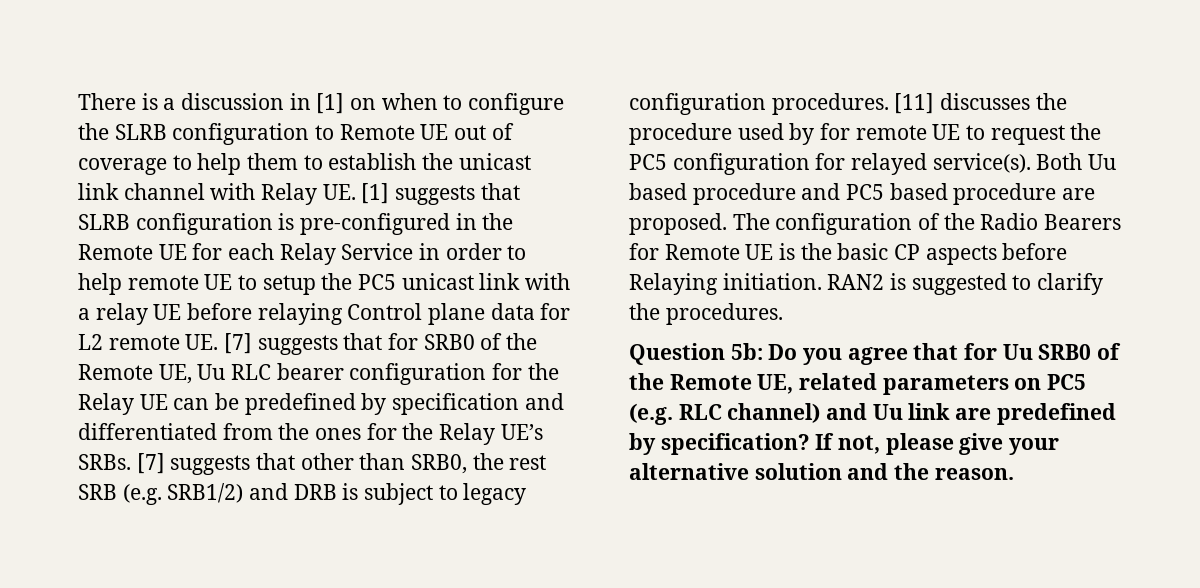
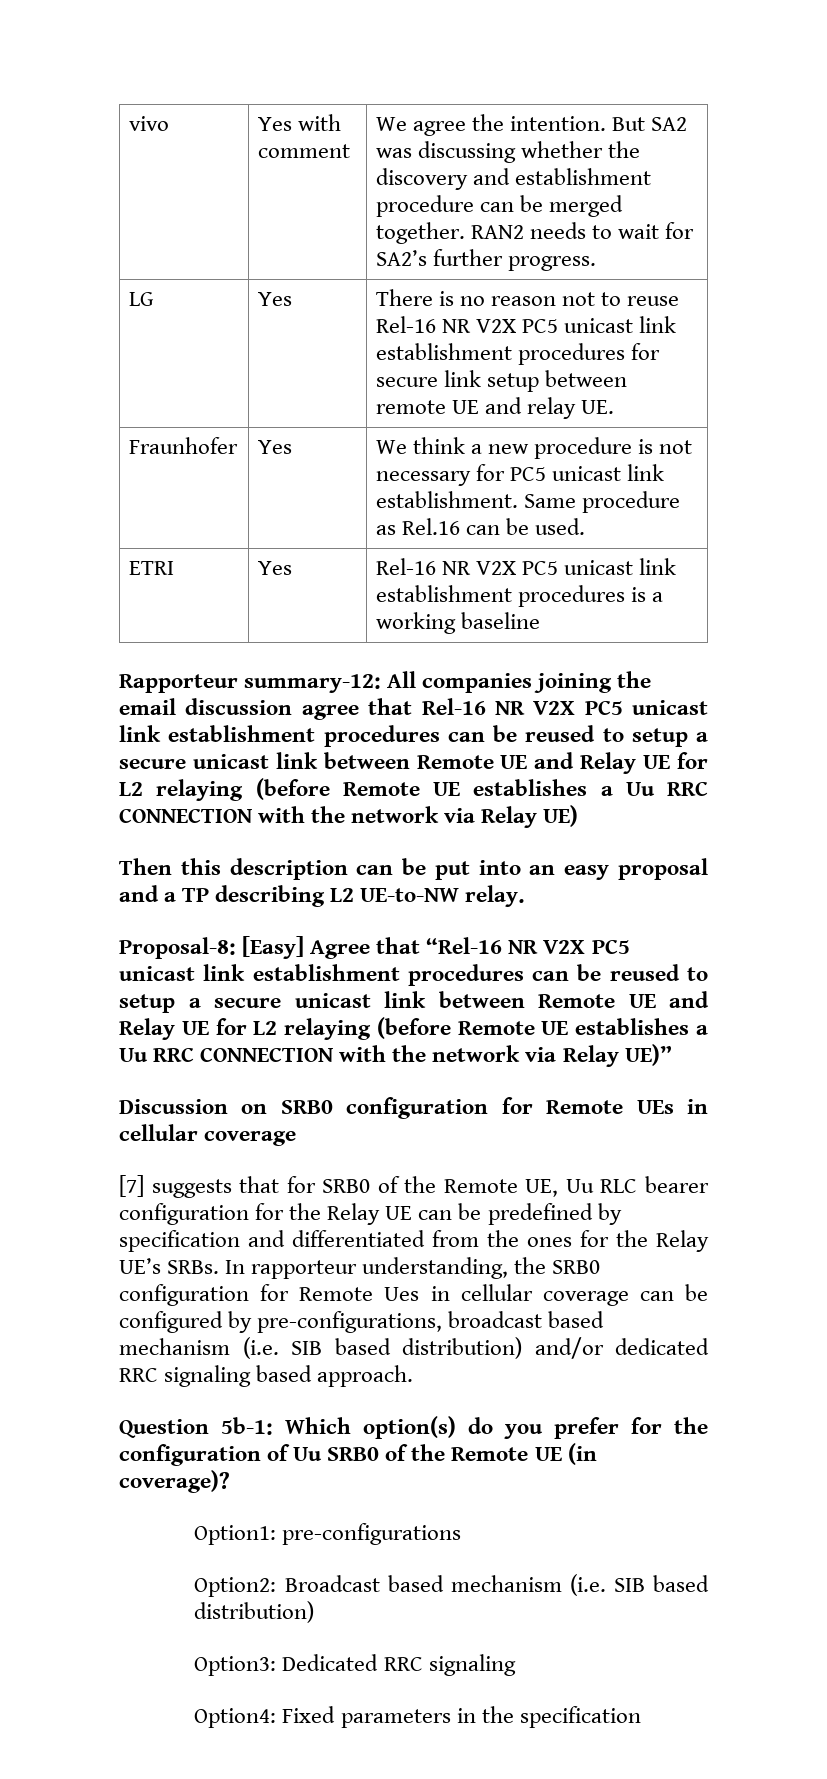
- There is a discussion in [1] on when to configure the SLRB configuration to Remote UE out of coverage to help them to establish the unicast link channel with Relay UE. [1] suggests that SLRB configuration is pre-configured in the Remote UE for each Relay Service in order to help remote UE to setup the PC5 unicast link with a relay UE before relaying Control plane data for L2 remote UE. [7] suggests that for SRB0 of the Remote UE, Uu RLC bearer configuration for the Relay UE can be predefined by specification and differentiated from the ones for the Relay UE’s SRBs.
+ vivo | Yes with comment | We agree the intention. But SA2 was discussing whether the discovery and establishment procedure can be merged together. RAN2 needs to wait for SA2’s further progress.
+ LG | Yes | There is no reason not to reuse Rel-16 NR V2X PC5 unicast link establishment procedures for secure link setup between remote UE and relay UE.
+ Fraunhofer | Yes | We think a new procedure is not necessary for PC5 unicast link establishment. Same procedure as Rel.16 can be used.
+ ETRI | Yes | Rel-16 NR V2X PC5 unicast link establishment procedures is a working baseline
+ Rapporteur summary-12: All companies joining the email discussion agree that Rel-16 NR V2X PC5 unicast link establishment procedures can be reused to setup a secure unicast link between Remote UE and Relay UE for L2 relaying (before Remote UE establishes a Uu RRC CONNECTION with the network via Relay UE)
+ Then this description can be put into an easy proposal and a TP describing L2 UE-to-NW relay.
+ Proposal-8: [Easy] Agree that “Rel-16 NR V2X PC5 unicast link establishment procedures can be reused to setup a secure unicast link between Remote UE and Relay UE for L2 relaying (before Remote UE establishes a Uu RRC CONNECTION with the network via Relay UE)”
+ Discussion on SRB0 configuration for Remote UEs in cellular coverage
+ [7] suggests that for SRB0 of the Remote UE, Uu RLC bearer configuration for the Relay UE can be predefined by specification and differentiated from the ones for the Relay UE’s SRBs.
- [7] suggests that other than SRB0, the rest SRB (e.g. SRB1/2) and DRB is subject to legacy configuration procedures. [11] discusses the procedure used by for remote UE to request the PC5 configuration for relayed service(s). Both Uu based procedure and PC5 based procedure are proposed. The configuration of the Radio Bearers for Remote UE is the basic CP aspects before Relaying initiation. RAN2 is suggested to clarify the procedures.
- Question 5b: Do you agree that for Uu SRB0 of the Remote UE, related parameters on PC5 (e.g. RLC channel) and Uu link are predefined by specification? If not, please give your alternative solution and the reason.
+ In rapporteur understanding, the SRB0 configuration for Remote Ues in cellular coverage can be configured by pre-configurations, broadcast based mechanism (i.e. SIB based distribution) and/or dedicated RRC signaling based approach.
+ Question 5b-1: Which option(s) do you prefer for the configuration of Uu SRB0 of the Remote UE (in coverage)?
+ Option1: pre-configurations
+ Option2: Broadcast based mechanism (i.e. SIB based distribution)
+ Option3: Dedicated RRC signaling
+ Option4: Fixed parameters in the specification

